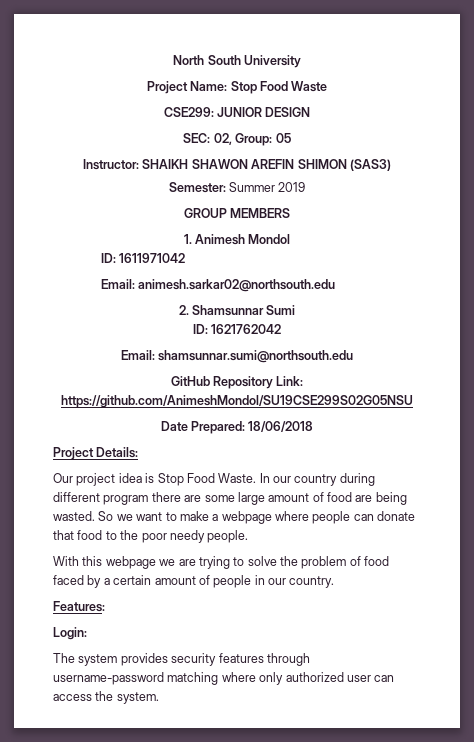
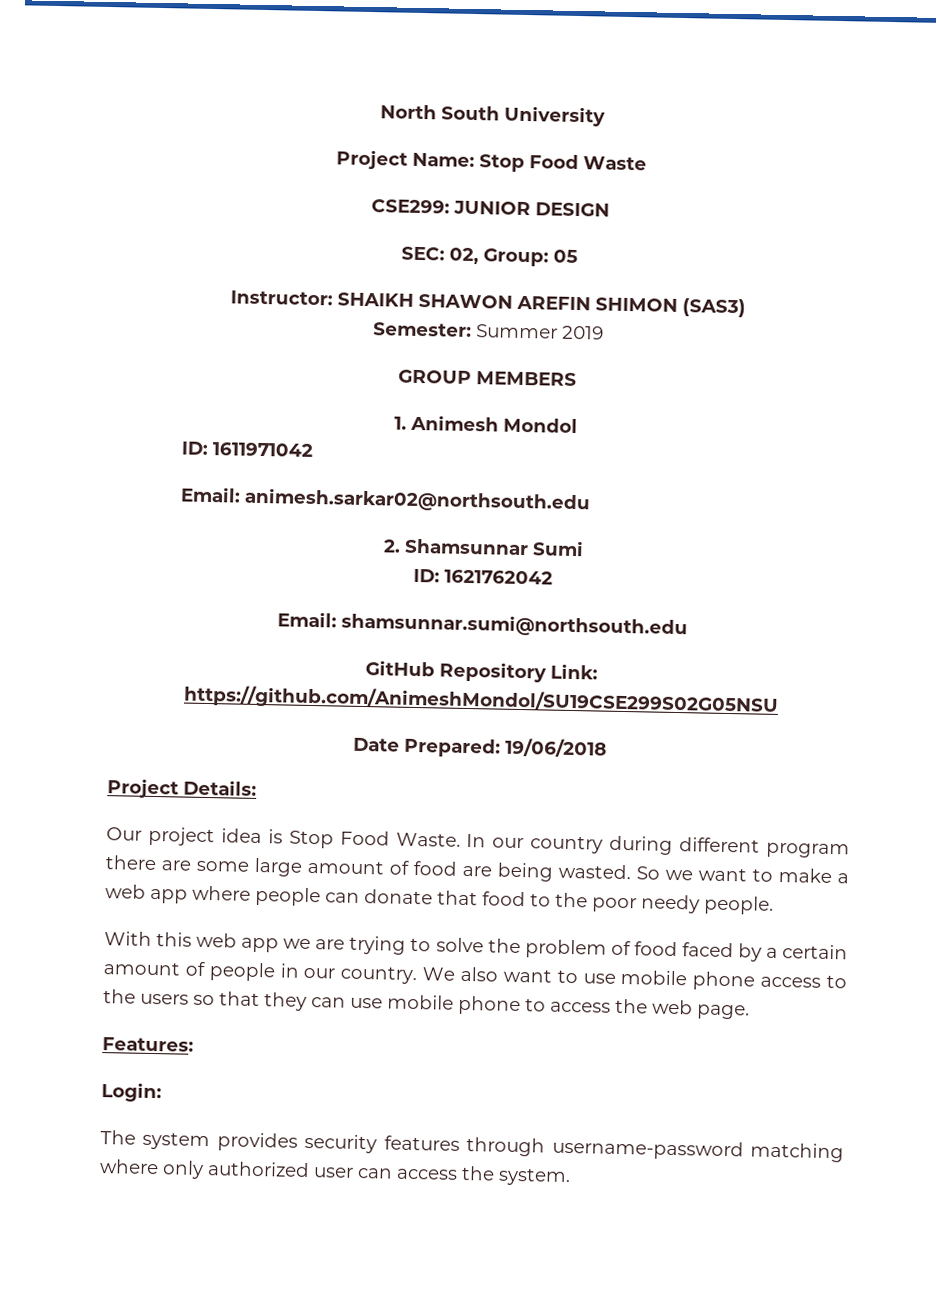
- Date Prepared: 18/06/2018
+ Date Prepared: 19/06/2018
- So we want to make a webpage where people can donate that food to the poor needy people.
+ So we want to make a web app where people can donate that food to the poor needy people.
- With this webpage we are trying to solve the problem of food faced by a certain amount of people in our country.
+ With this web app we are trying to solve the problem of food faced by a certain amount of people in our country. We also want to use mobile phone access to the users so that they can use mobile phone to access the web page.

